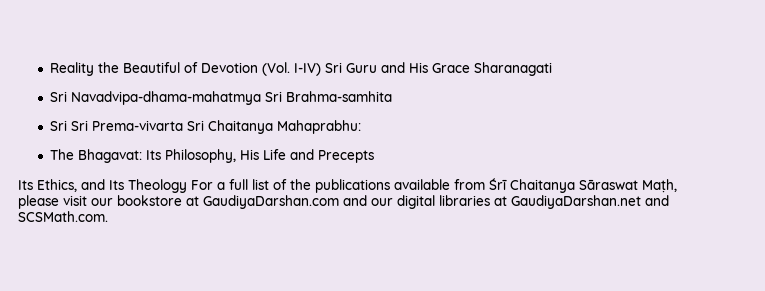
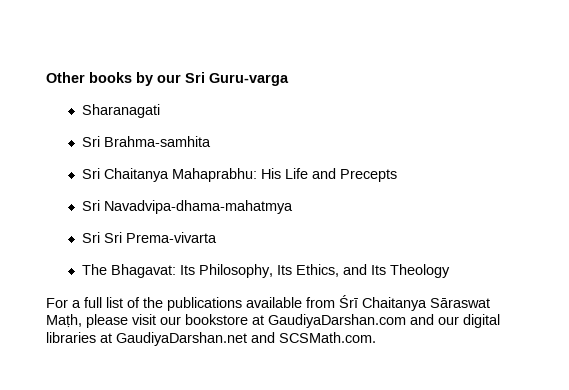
- Reality the Beautiful of Devotion (Vol. I-IV) Sri Guru and His Grace Sharanagati
+ Other books by our Sri Guru-varga
+ Sharanagati
- Sri Navadvipa-dhama-mahatmya Sri Brahma-samhita
+ Sri Brahma-samhita
+ Sri Chaitanya Mahaprabhu: His Life and Precepts
+ Sri Navadvipa-dhama-mahatmya
- Sri Sri Prema-vivarta Sri Chaitanya Mahaprabhu:
+ Sri Sri Prema-vivarta
- The Bhagavat: Its Philosophy, His Life and Precepts
- Its Ethics, and Its Theology For a full list of the publications available from Śrī Chaitanya Sāraswat Maṭh, please visit our bookstore at GaudiyaDarshan.com and our digital libraries at GaudiyaDarshan.net and SCSMath.com.
+ The Bhagavat: Its Philosophy, Its Ethics, and Its Theology
+ For a full list of the publications available from Śrī Chaitanya Sāraswat Maṭh, please visit our bookstore at GaudiyaDarshan.com and our digital libraries at GaudiyaDarshan.net and SCSMath.com.

